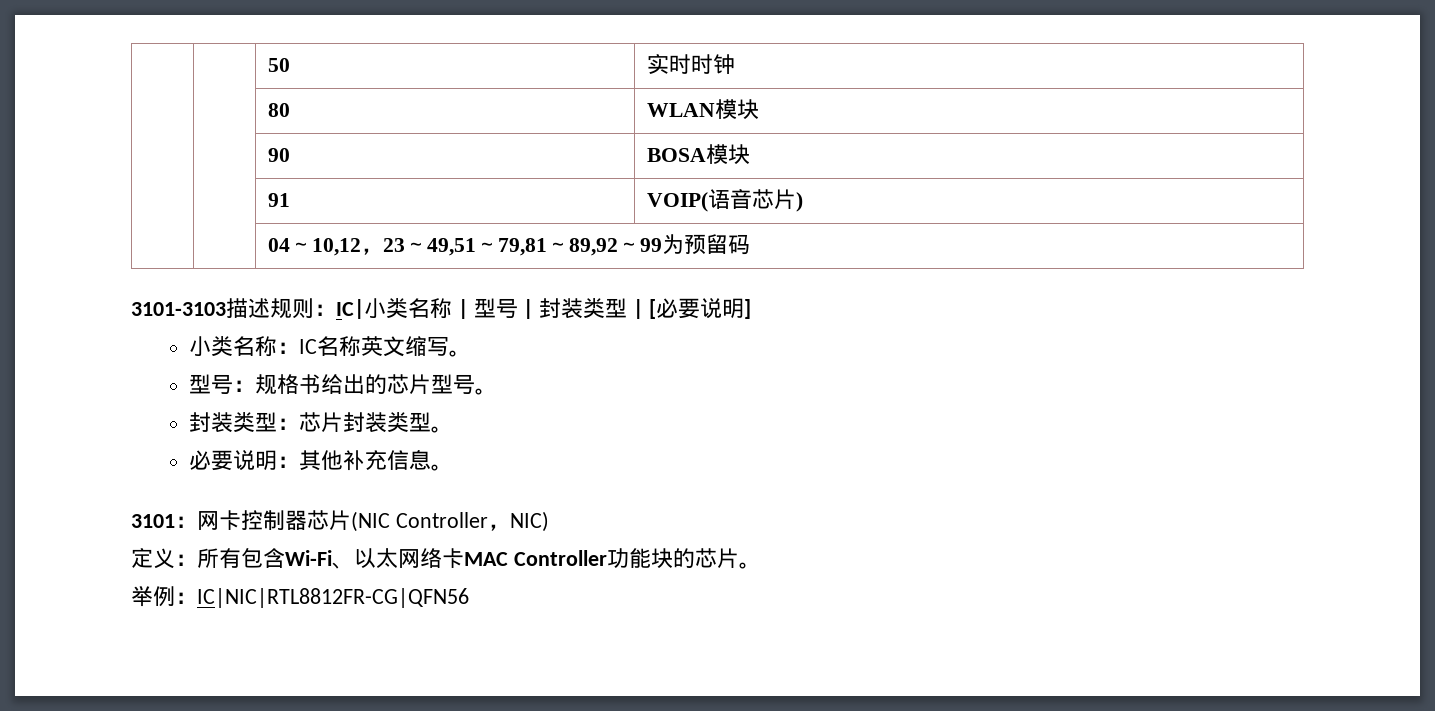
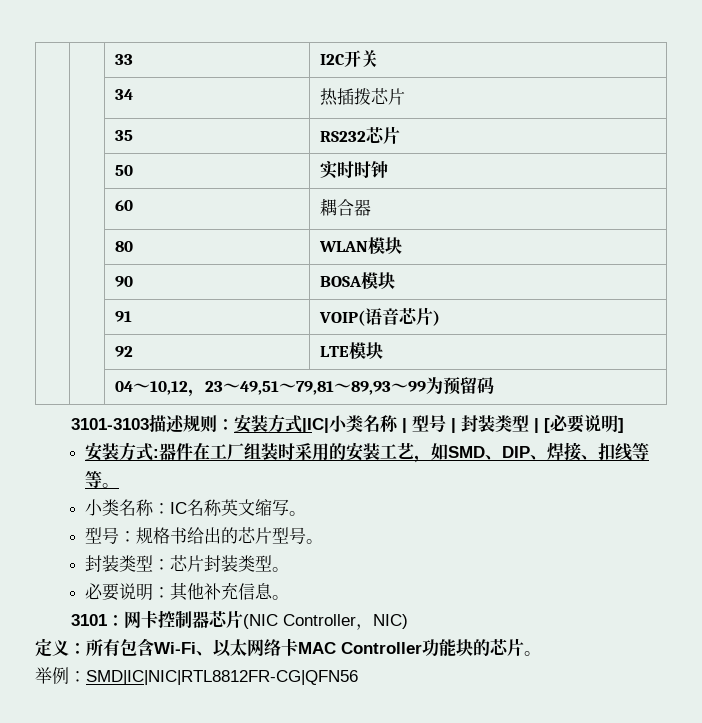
+ | | 33 | I2C开关
+ | | 34 | 热插拨芯片
+ | | 35 | RS232芯片
+ | | 60 | 耦合器
+ | | 92 | LTE模块
- | | 04～10,12，23～49,51～79,81～89,92～99为预留码
+ | | 04～10,12，23～49,51～79,81～89,93～99为预留码
- 3101-3103描述规则：IC|小类名称 | 型号 | 封装类型 | [必要说明]
+ 3101-3103描述规则：安装方式|IC|小类名称 | 型号 | 封装类型 | [必要说明]
+ 安装方式:器件在工厂组装时采用的安装工艺，如SMD、DIP、焊接、扣线等等。
- 举例：IC|NIC|RTL8812FR-CG|QFN56
+ 举例：SMD|IC|NIC|RTL8812FR-CG|QFN56

